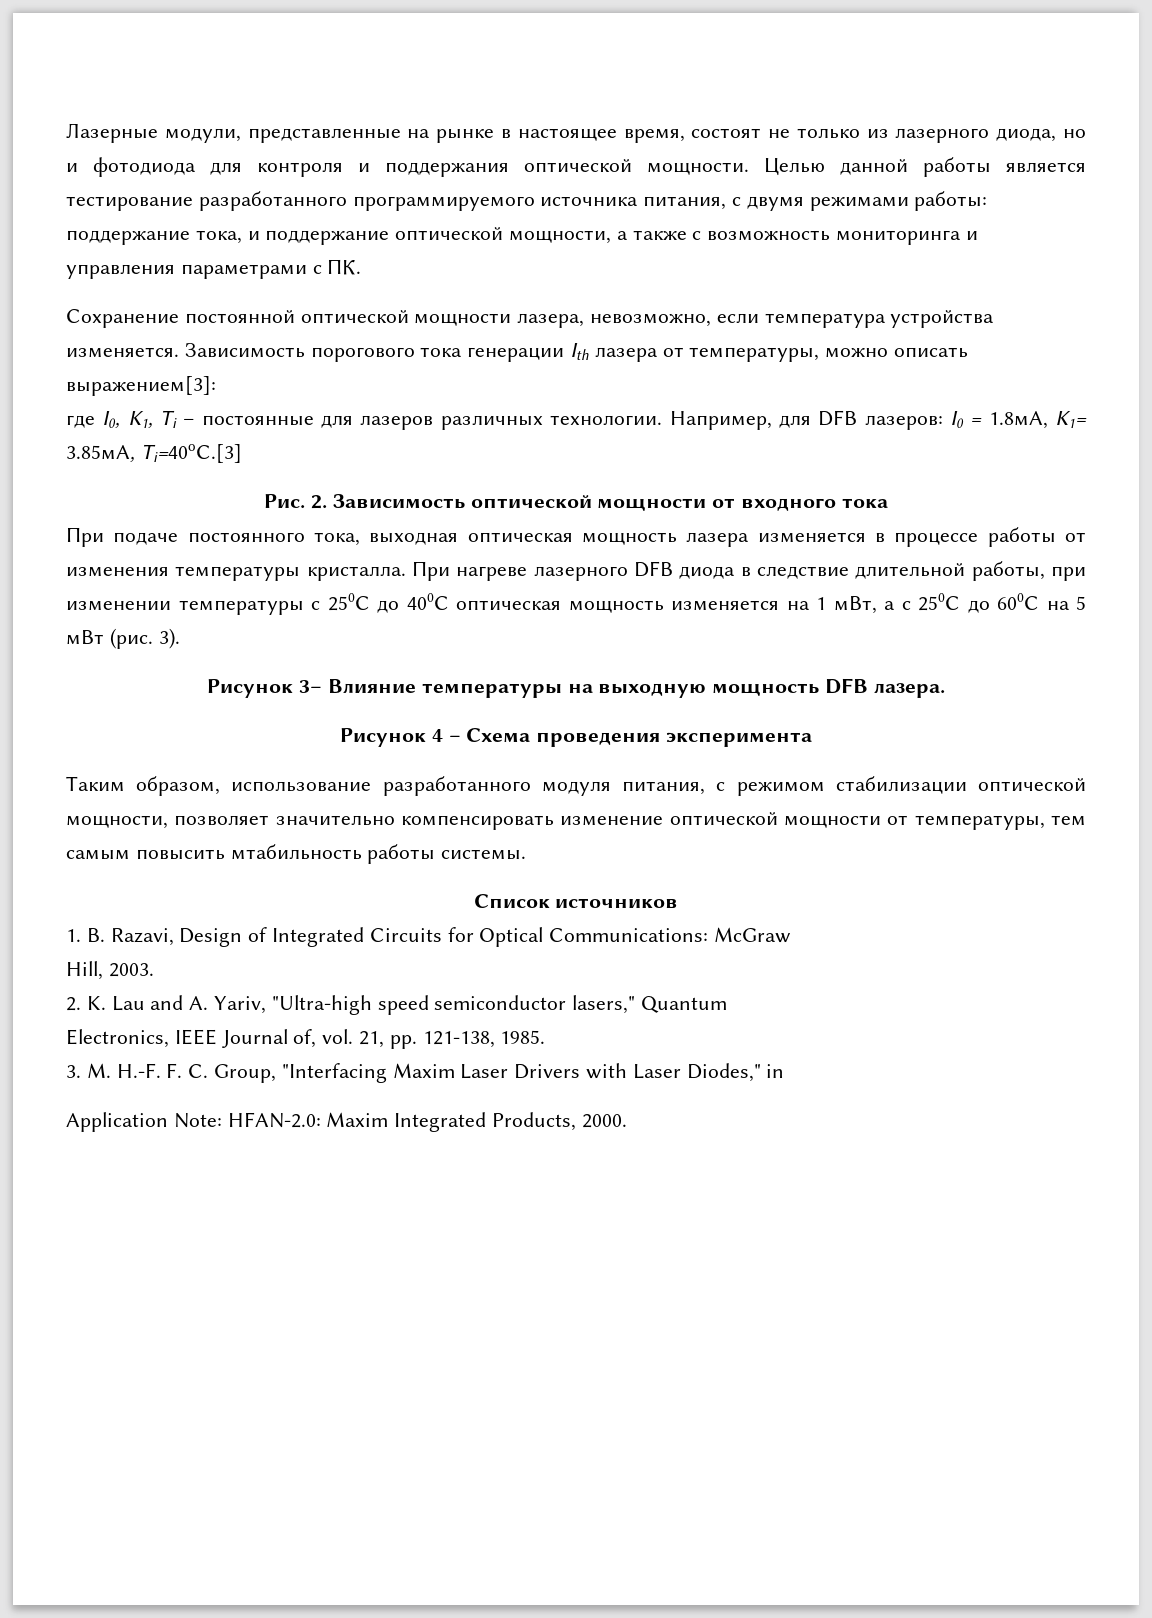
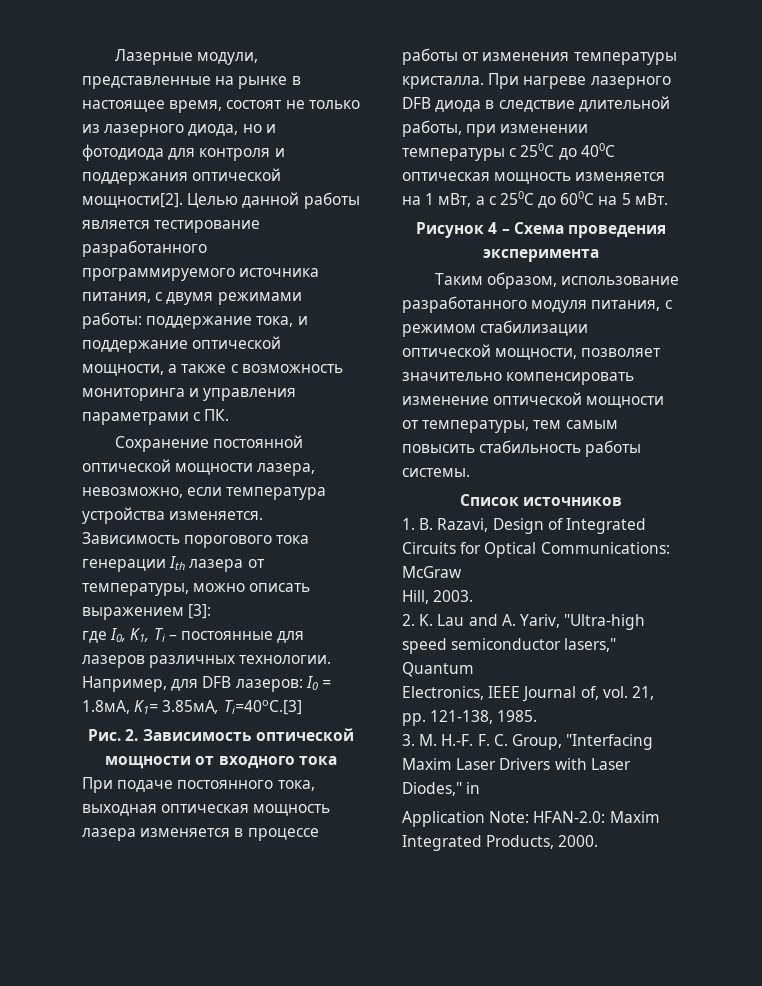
- Лазерные модули, представленные на рынке в настоящее время, состоят не только из лазерного диода, но и фотодиода для контроля и поддержания оптической мощности.
+ Лазерные модули, представленные на рынке в настоящее время, состоят не только из лазерного диода, но и фотодиода для контроля и поддержания оптической мощности[2].
- Зависимость порогового тока генерации Ith лазера от температуры, можно описать выражением[3]:
+ Зависимость порогового тока генерации Ith лазера от температуры, можно описать выражением [3]:
- При нагреве лазерного DFB диода в следствие длительной работы, при изменении температуры с 250С до 400С оптическая мощность изменяется на 1 мВт, а с 250С до 600С на 5 мВт (рис. 3).
- Рисунок 3– Влияние температуры на выходную мощность DFB лазера.
+ При нагреве лазерного DFB диода в следствие длительной работы, при изменении температуры с 250С до 400С оптическая мощность изменяется на 1 мВт, а с 250С до 600С на 5 мВт.
- Таким образом, использование разработанного модуля питания, с режимом стабилизации оптической мощности, позволяет значительно компенсировать изменение оптической мощности от температуры, тем самым повысить мтабильность работы системы.
+ Таким образом, использование разработанного модуля питания, с режимом стабилизации оптической мощности, позволяет значительно компенсировать изменение оптической мощности от температуры, тем самым повысить стабильность работы системы.

